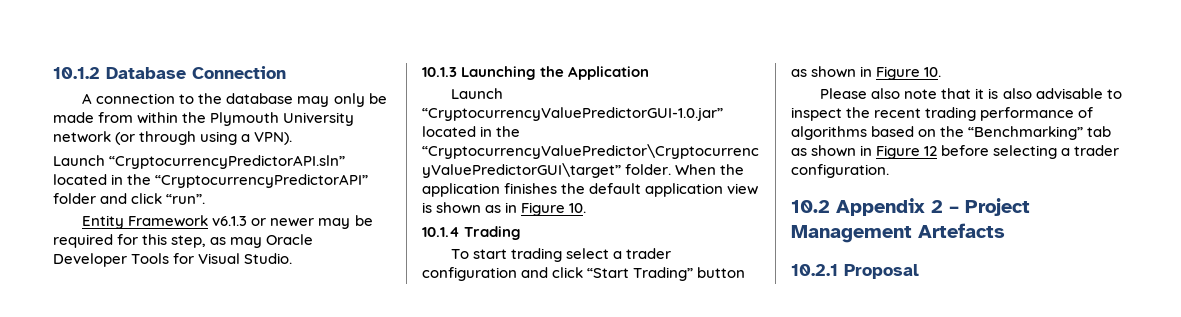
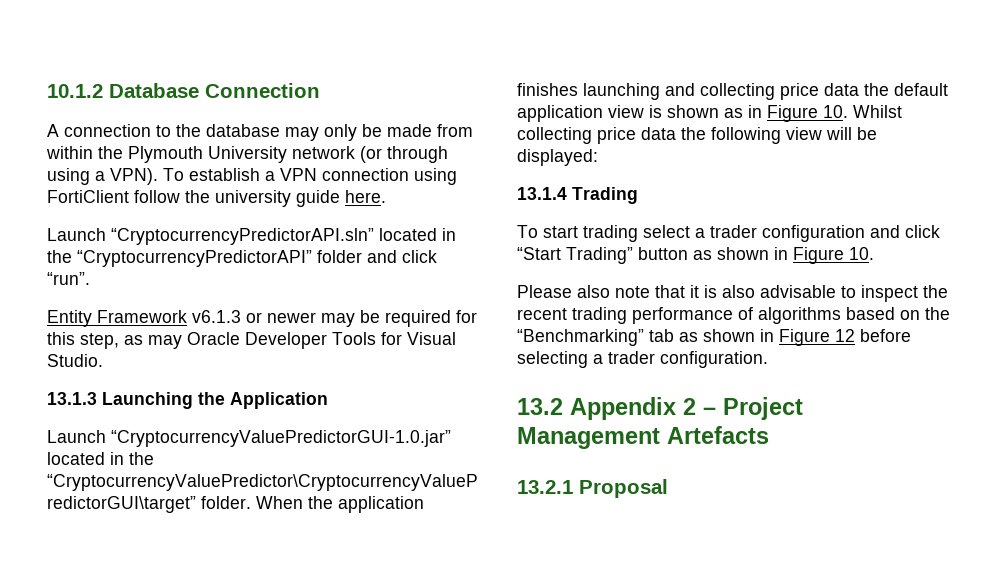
+ To establish a VPN connection using FortiClient follow the university guide here.
- 10.1.3 Launching the Application
+ 13.1.3 Launching the Application
- When the application finishes the default application view is shown as in Figure 10.
- 10.1.4 Trading
+ When the application finishes launching and collecting price data the default application view is shown as in Figure 10. Whilst collecting price data the following view will be displayed:
+ 13.1.4 Trading
- 10.2 Appendix 2 – Project Management Artefacts
+ 13.2 Appendix 2 – Project Management Artefacts
- 10.2.1 Proposal
+ 13.2.1 Proposal

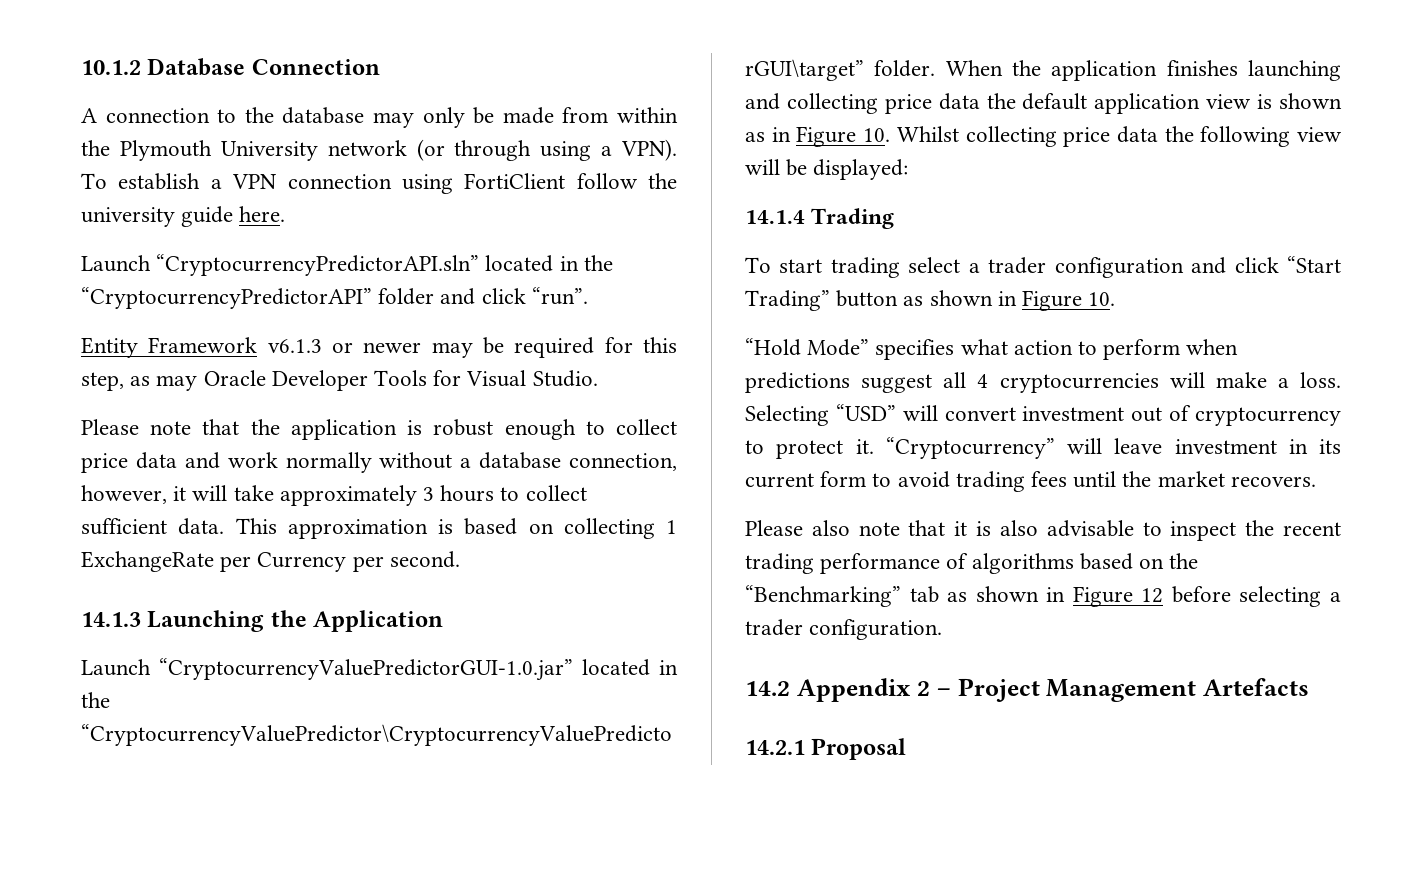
- 13.1.3 Launching the Application
+ Please note that the application is robust enough to collect price data and work normally without a database connection, however, it will take approximately 3 hours to collect sufficient data. This approximation is based on collecting 1 ExchangeRate per Currency per second.
+ 14.1.3 Launching the Application
- 13.1.4 Trading
+ 14.1.4 Trading
+ “Hold Mode” specifies what action to perform when predictions suggest all 4 cryptocurrencies will make a loss. Selecting “USD” will convert investment out of cryptocurrency to protect it. “Cryptocurrency” will leave investment in its current form to avoid trading fees until the market recovers.
- 13.2 Appendix 2 – Project Management Artefacts
+ 14.2 Appendix 2 – Project Management Artefacts
- 13.2.1 Proposal
+ 14.2.1 Proposal

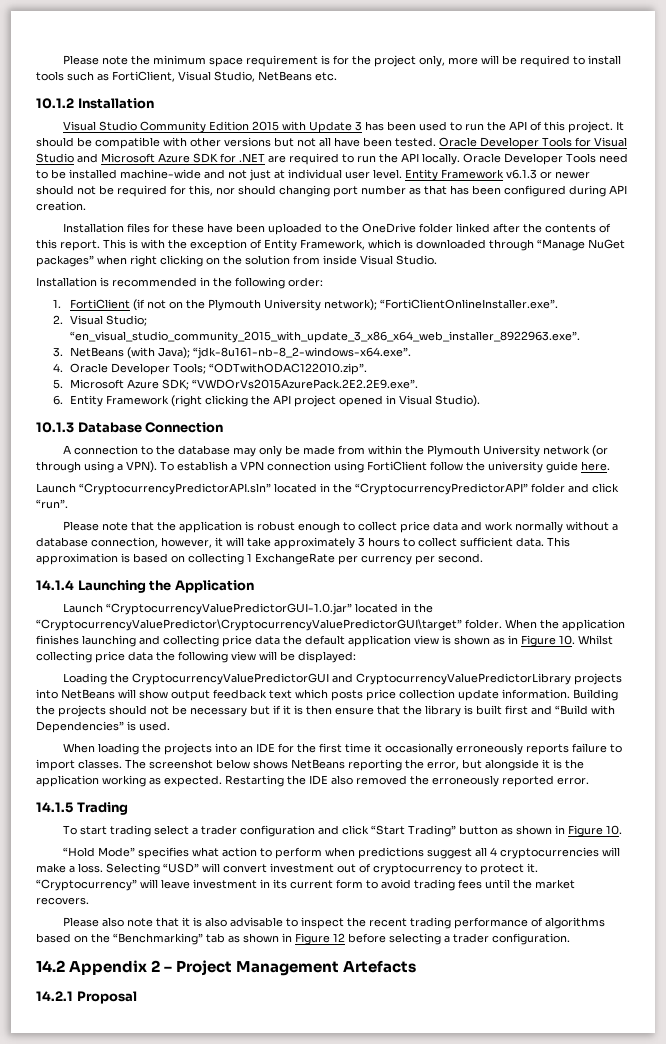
- 10.1.2 Database Connection
+ Please note the minimum space requirement is for the project only, more will be required to install tools such as FortiClient, Visual Studio, NetBeans etc.
+ 10.1.2 Installation
+ Visual Studio Community Edition 2015 with Update 3 has been used to run the API of this project. It should be compatible with other versions but not all have been tested. Oracle Developer Tools for Visual Studio and Microsoft Azure SDK for .NET are required to run the API locally. Oracle Developer Tools need to be installed machine-wide and not just at individual user level. Entity Framework v6.1.3 or newer should not be required for this, nor should changing port number as that has been configured during API creation.
+ Installation files for these have been uploaded to the OneDrive folder linked after the contents of this report. This is with the exception of Entity Framework, which is downloaded through “Manage NuGet packages” when right clicking on the solution from inside Visual Studio.
+ Installation is recommended in the following order:
+ 1. FortiClient (if not on the Plymouth University network); “FortiClientOnlineInstaller.exe”.
+ 2. Visual Studio; “en_visual_studio_community_2015_with_update_3_x86_x64_web_installer_8922963.exe”.
+ 3. NetBeans (with Java); “jdk-8u161-nb-8_2-windows-x64.exe”.
+ 4. Oracle Developer Tools; “ODTwithODAC122010.zip”.
+ 5. Microsoft Azure SDK; “VWDOrVs2015AzurePack.2E2.2E9.exe”.
+ 6. Entity Framework (right clicking the API project opened in Visual Studio).
+ 10.1.3 Database Connection
- Entity Framework v6.1.3 or newer may be required for this step, as may Oracle Developer Tools for Visual Studio.
- This approximation is based on collecting 1 ExchangeRate per Currency per second.
+ This approximation is based on collecting 1 ExchangeRate per currency per second.
- 14.1.3 Launching the Application
+ 14.1.4 Launching the Application
- 14.1.4 Trading
+ Loading the CryptocurrencyValuePredictorGUI and CryptocurrencyValuePredictorLibrary projects into NetBeans will show output feedback text which posts price collection update information. Building the projects should not be necessary but if it is then ensure that the library is built first and “Build with Dependencies” is used.
+ When loading the projects into an IDE for the first time it occasionally erroneously reports failure to import classes. The screenshot below shows NetBeans reporting the error, but alongside it is the application working as expected. Restarting the IDE also removed the erroneously reported error.
+ 14.1.5 Trading

